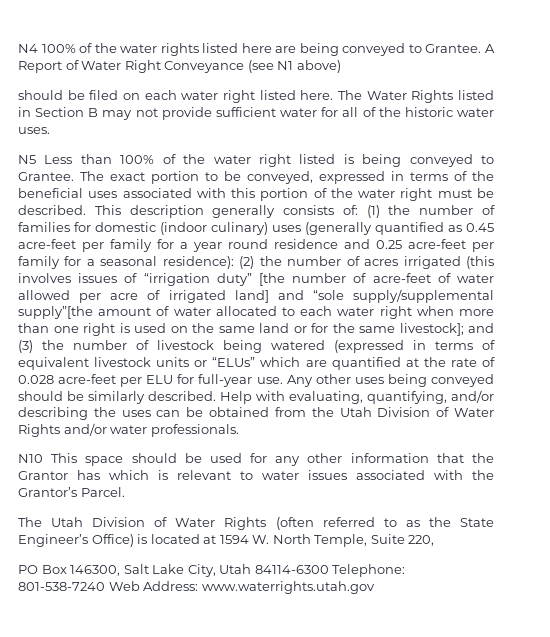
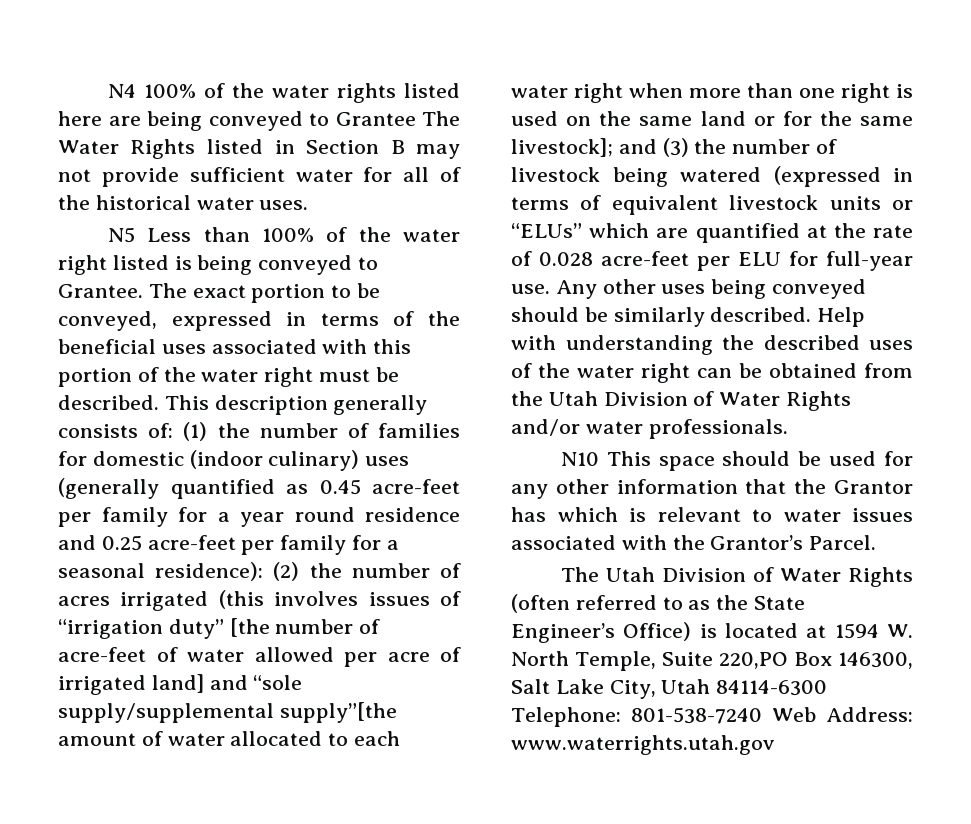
- N4 100% of the water rights listed here are being conveyed to Grantee. A Report of Water Right Conveyance (see N1 above)
- should be filed on each water right listed here. The Water Rights listed in Section B may not provide sufficient water for all of the historic water uses.
+ N4 100% of the water rights listed here are being conveyed to Grantee The Water Rights listed in Section B may not provide sufficient water for all of the historical water uses.
- Help with evaluating, quantifying, and/or describing the uses can be obtained from the Utah Division of Water Rights and/or water professionals.
+ Help with understanding the described uses of the water right can be obtained from the Utah Division of Water Rights and/or water professionals.
- The Utah Division of Water Rights (often referred to as the State Engineer’s Office) is located at 1594 W. North Temple, Suite 220,
- PO Box 146300, Salt Lake City, Utah 84114-6300 Telephone: 801-538-7240 Web Address: www.waterrights.utah.gov
+ The Utah Division of Water Rights (often referred to as the State Engineer’s Office) is located at 1594 W. North Temple, Suite 220,PO Box 146300, Salt Lake City, Utah 84114-6300 Telephone: 801-538-7240 Web Address: www.waterrights.utah.gov

